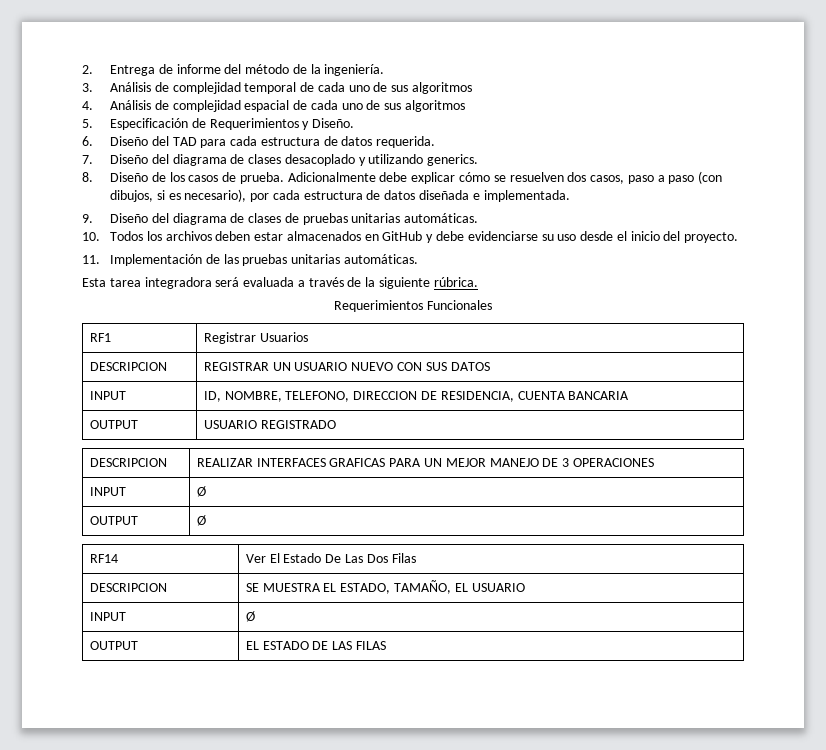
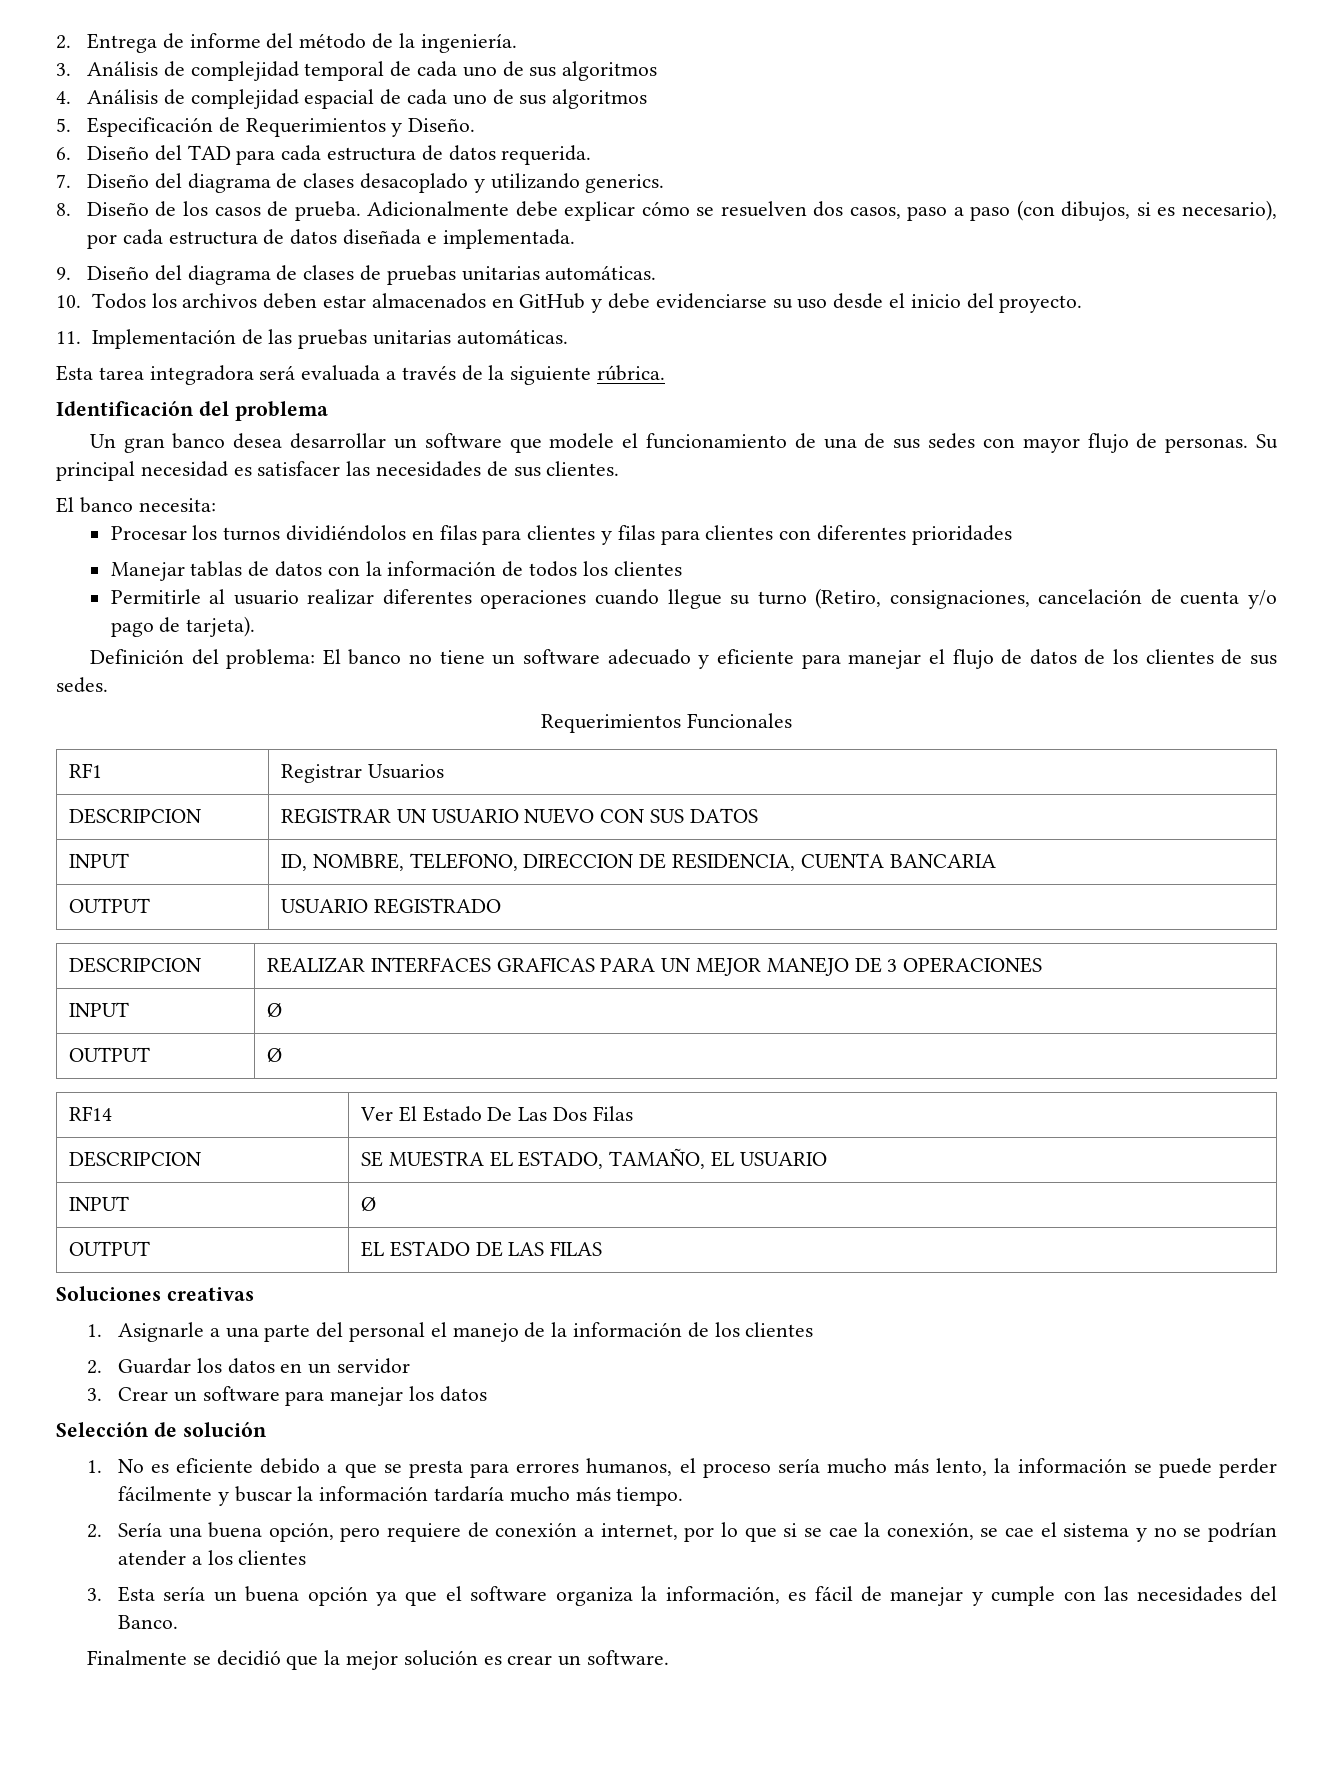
+ Identificación del problema
+ Un gran banco desea desarrollar un software que modele el funcionamiento de una de sus sedes con mayor flujo de personas. Su principal necesidad es satisfacer las necesidades de sus clientes.
+ El banco necesita:
+ Procesar los turnos dividiéndolos en filas para clientes y filas para clientes con diferentes prioridades
+ Manejar tablas de datos con la información de todos los clientes
+ Permitirle al usuario realizar diferentes operaciones cuando llegue su turno (Retiro, consignaciones, cancelación de cuenta y/o pago de tarjeta).
+ Definición del problema: El banco no tiene un software adecuado y eficiente para manejar el flujo de datos de los clientes de sus sedes.
+ Soluciones creativas
+ 1. Asignarle a una parte del personal el manejo de la información de los clientes
+ 2. Guardar los datos en un servidor
+ 3. Crear un software para manejar los datos
+ Selección de solución
+ 1. No es eficiente debido a que se presta para errores humanos, el proceso sería mucho más lento, la información se puede perder fácilmente y buscar la información tardaría mucho más tiempo.
+ 2. Sería una buena opción, pero requiere de conexión a internet, por lo que si se cae la conexión, se cae el sistema y no se podrían atender a los clientes
+ 3. Esta sería un buena opción ya que el software organiza la información, es fácil de manejar y cumple con las necesidades del Banco.
+ Finalmente se decidió que la mejor solución es crear un software.

